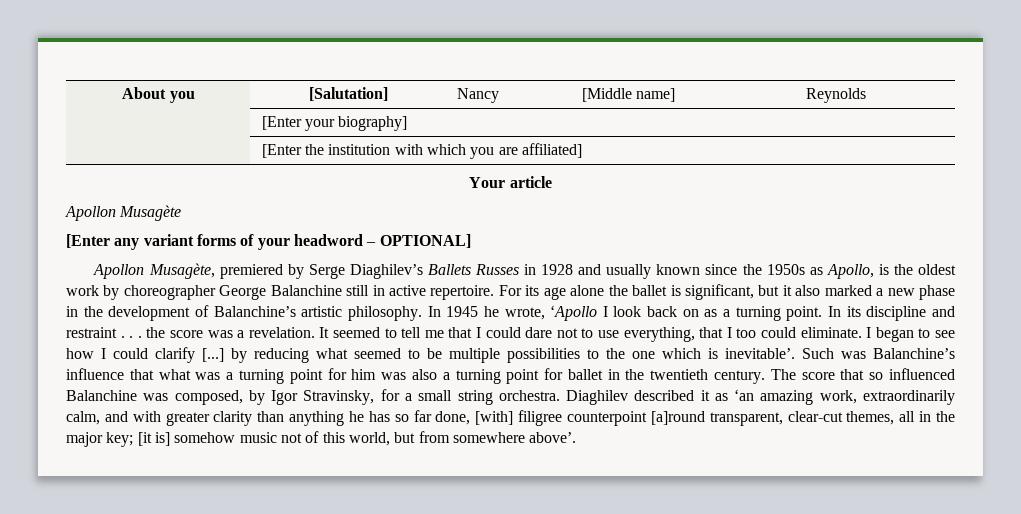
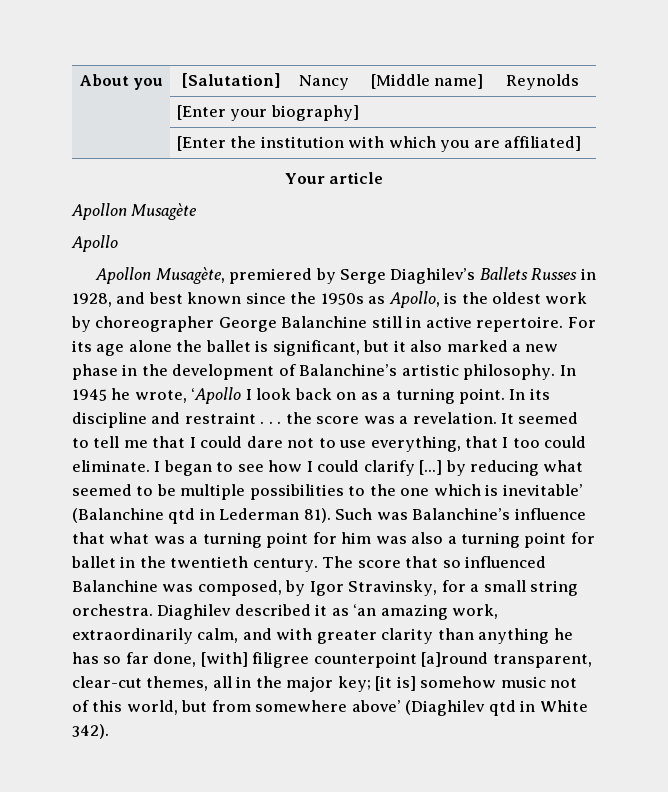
- [Enter any variant forms of your headword – OPTIONAL]
+ Apollo
- Apollon Musagète, premiered by Serge Diaghilev’s Ballets Russes in 1928 and usually known since the 1950s as Apollo, is the oldest work by choreographer George Balanchine still in active repertoire.
+ Apollon Musagète, premiered by Serge Diaghilev’s Ballets Russes in 1928, and best known since the 1950s as Apollo, is the oldest work by choreographer George Balanchine still in active repertoire.
- I began to see how I could clarify [...] by reducing what seemed to be multiple possibilities to the one which is inevitable’.
+ I began to see how I could clarify [...] by reducing what seemed to be multiple possibilities to the one which is inevitable’ (Balanchine qtd in Lederman 81).
- Diaghilev described it as ‘an amazing work, extraordinarily calm, and with greater clarity than anything he has so far done, [with] filigree counterpoint [a]round transparent, clear-cut themes, all in the major key; [it is] somehow music not of this world, but from somewhere above’.
+ Diaghilev described it as ‘an amazing work, extraordinarily calm, and with greater clarity than anything he has so far done, [with] filigree counterpoint [a]round transparent, clear-cut themes, all in the major key; [it is] somehow music not of this world, but from somewhere above’ (Diaghilev qtd in White 342).

